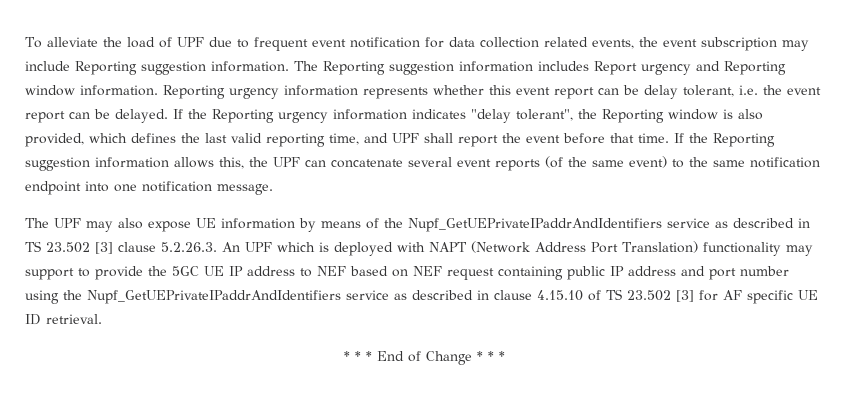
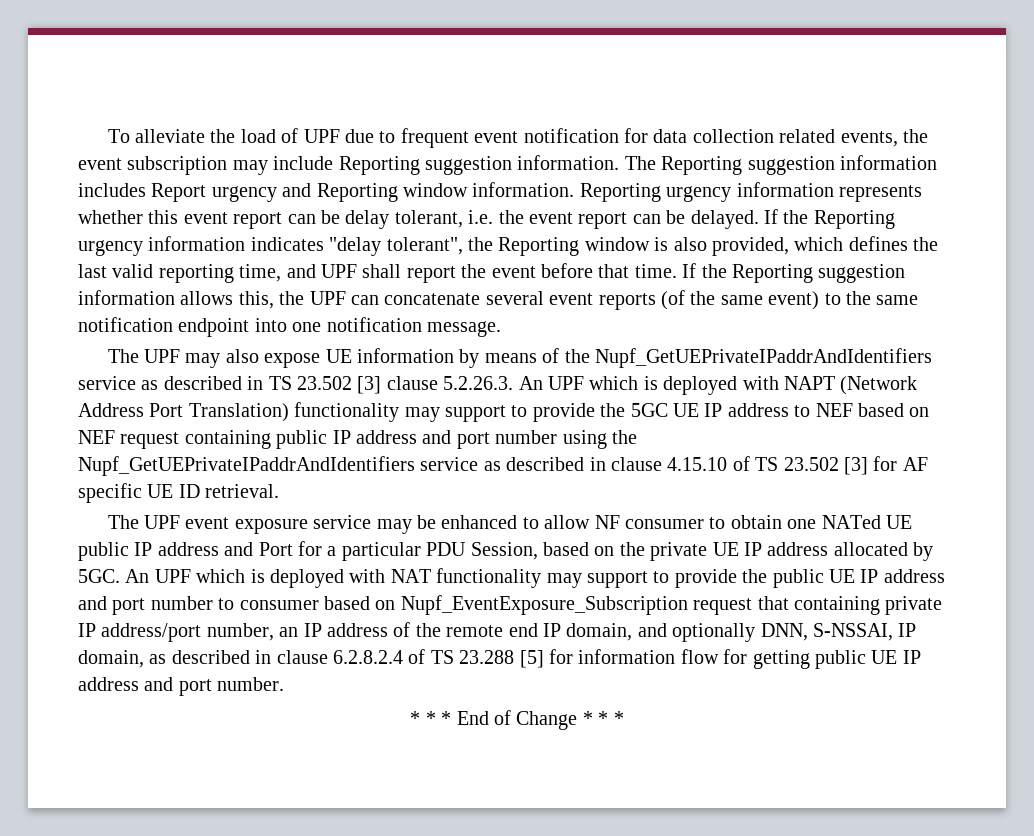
+ The UPF event exposure service may be enhanced to allow NF consumer to obtain one NATed UE public IP address and Port for a particular PDU Session, based on the private UE IP address allocated by 5GC. An UPF which is deployed with NAT functionality may support to provide the public UE IP address and port number to consumer based on Nupf_EventExposure_Subscription request that containing private IP address/port number, an IP address of the remote end IP domain, and optionally DNN, S-NSSAI, IP domain, as described in clause 6.2.8.2.4 of TS 23.288 [5] for information flow for getting public UE IP address and port number.

